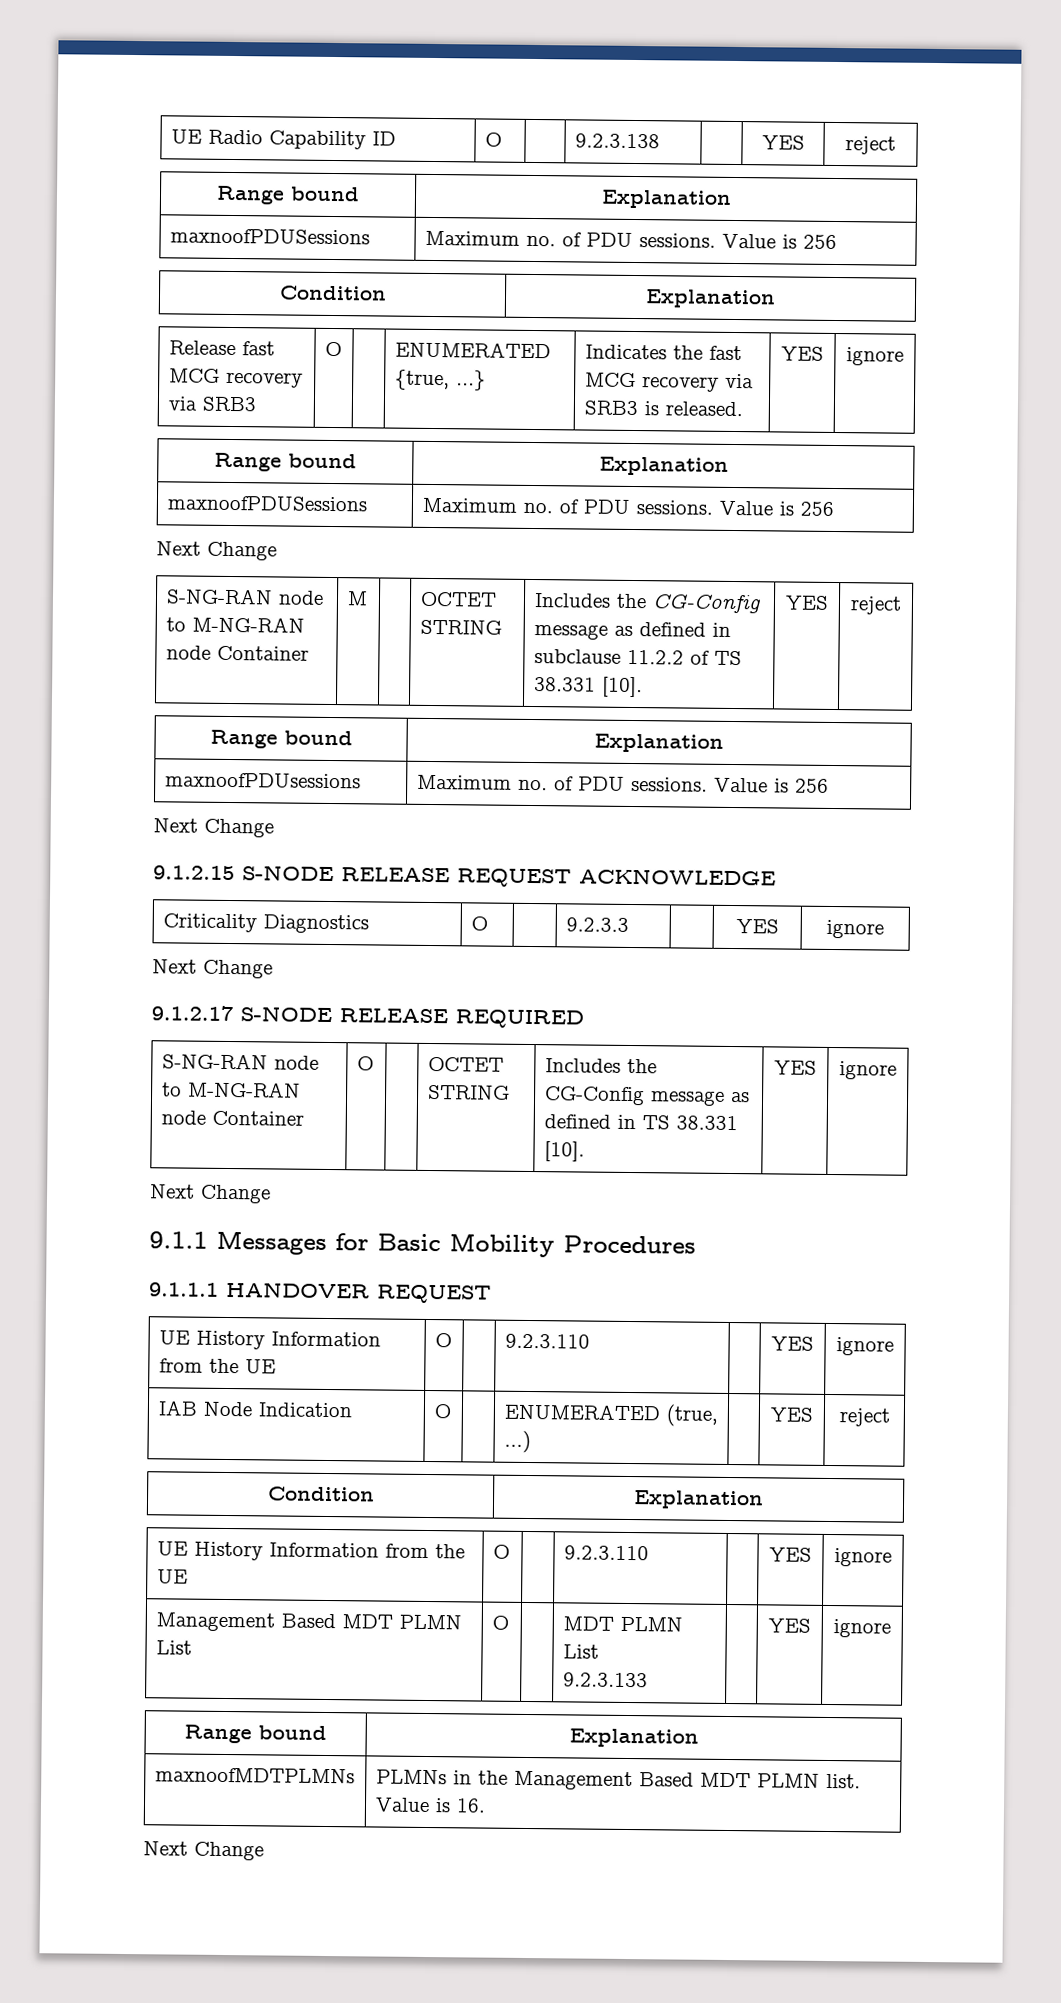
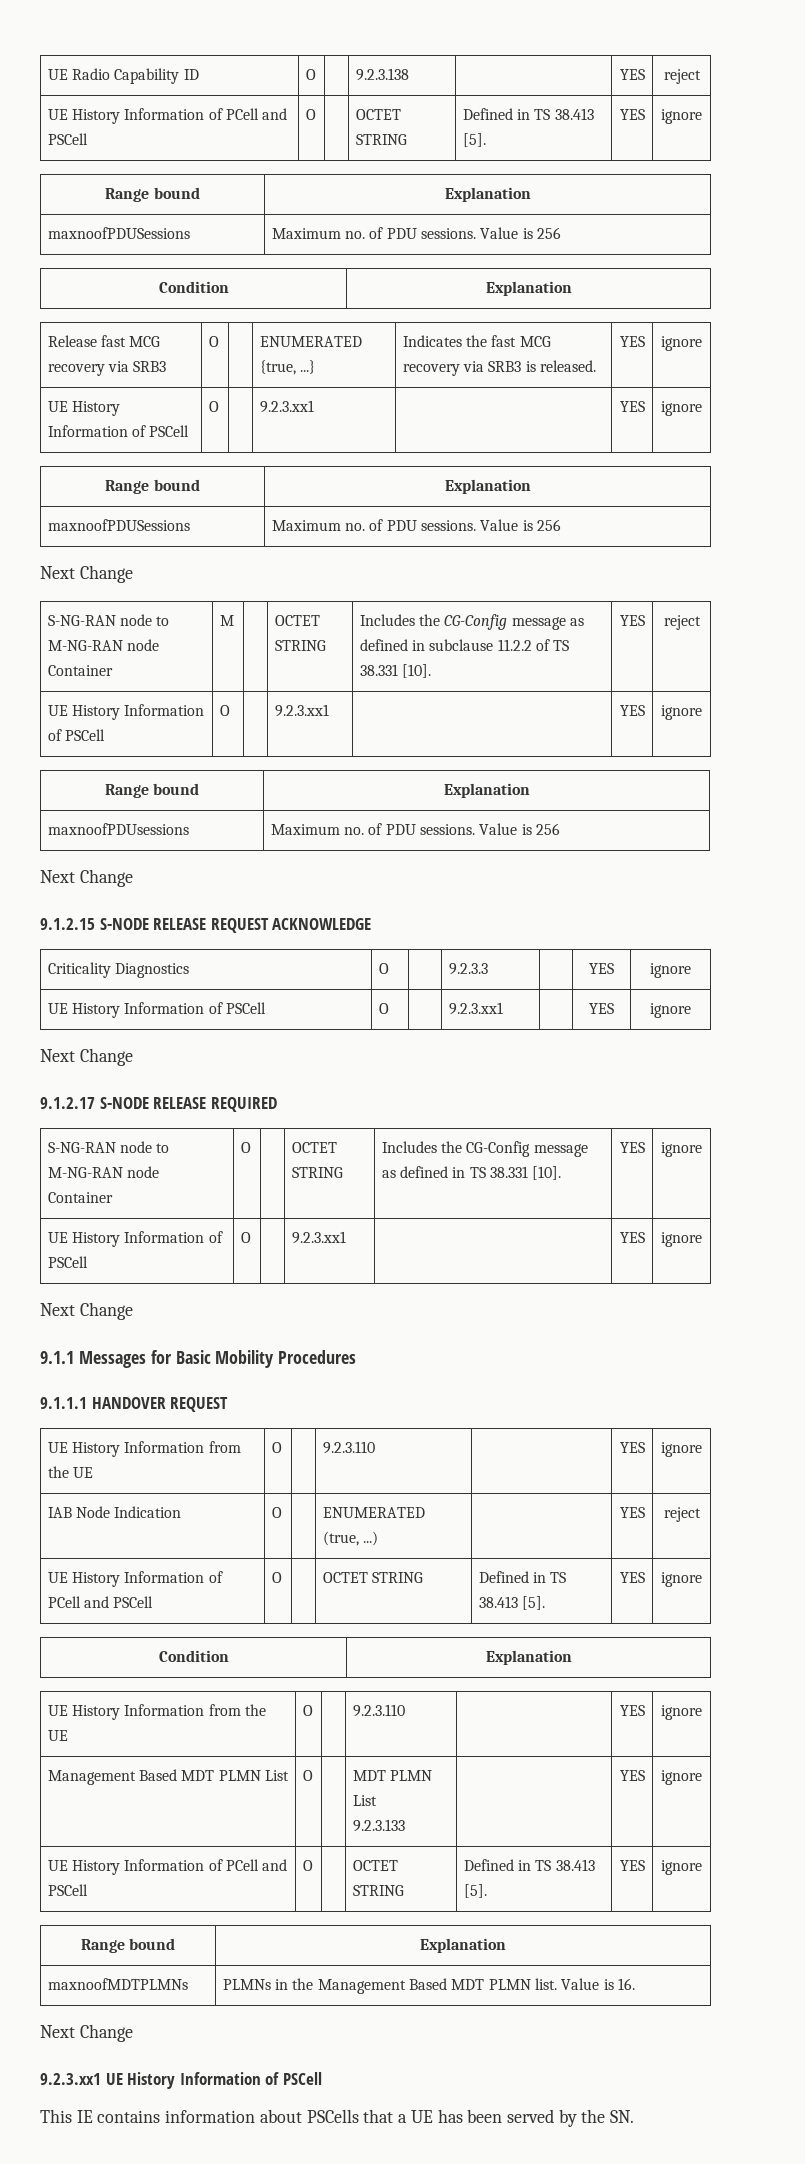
  UE Radio Capability ID | O | | 9.2.3.138 | | YES | reject
+ UE History Information of PCell and PSCell | O | | OCTET STRING | Defined in TS 38.413 [5]. | YES | ignore
  Release fast MCG recovery via SRB3 | O | | ENUMERATED {true, ...} | Indicates the fast MCG recovery via SRB3 is released. | YES | ignore
+ UE History Information of PSCell | O | | 9.2.3.xx1 | | YES | ignore
  S-NG-RAN node to M-NG-RAN node Container | M | | OCTET STRING | Includes the CG-Config message as defined in subclause 11.2.2 of TS 38.331 [10]. | YES | reject
+ UE History Information of PSCell | O | | 9.2.3.xx1 | | YES | ignore
  Criticality Diagnostics | O | | 9.2.3.3 | | YES | ignore
+ UE History Information of PSCell | O | | 9.2.3.xx1 | | YES | ignore
  S-NG-RAN node to M-NG-RAN node Container | O | | OCTET STRING | Includes the CG-Config message as defined in TS 38.331 [10]. | YES | ignore
+ UE History Information of PSCell | O | | 9.2.3.xx1 | | YES | ignore
  IAB Node Indication | O | | ENUMERATED (true, ...) | | YES | reject
+ UE History Information of PCell and PSCell | O | | OCTET STRING | Defined in TS 38.413 [5]. | YES | ignore
  Management Based MDT PLMN List | O | | MDT PLMN List
  9.2.3.133 | | YES | ignore
+ UE History Information of PCell and PSCell | O | | OCTET STRING | Defined in TS 38.413 [5]. | YES | ignore
+ 9.2.3.xx1 UE History Information of PSCell
+ This IE contains information about PSCells that a UE has been served by the SN.

